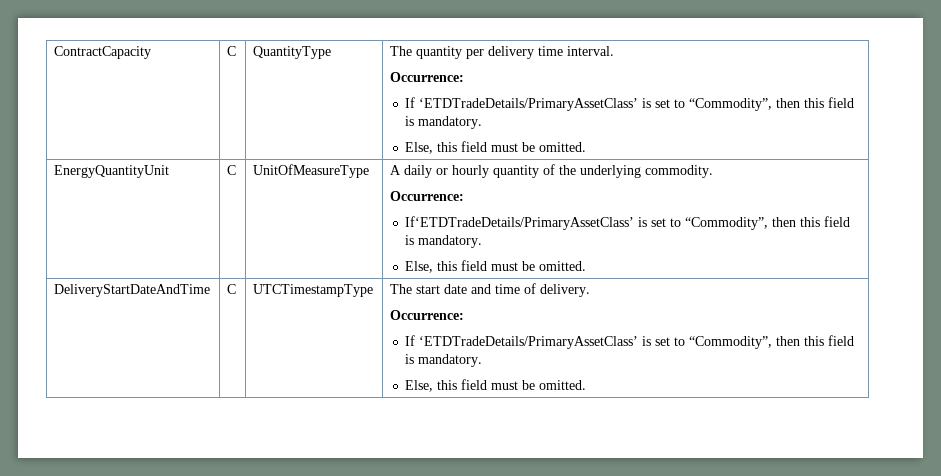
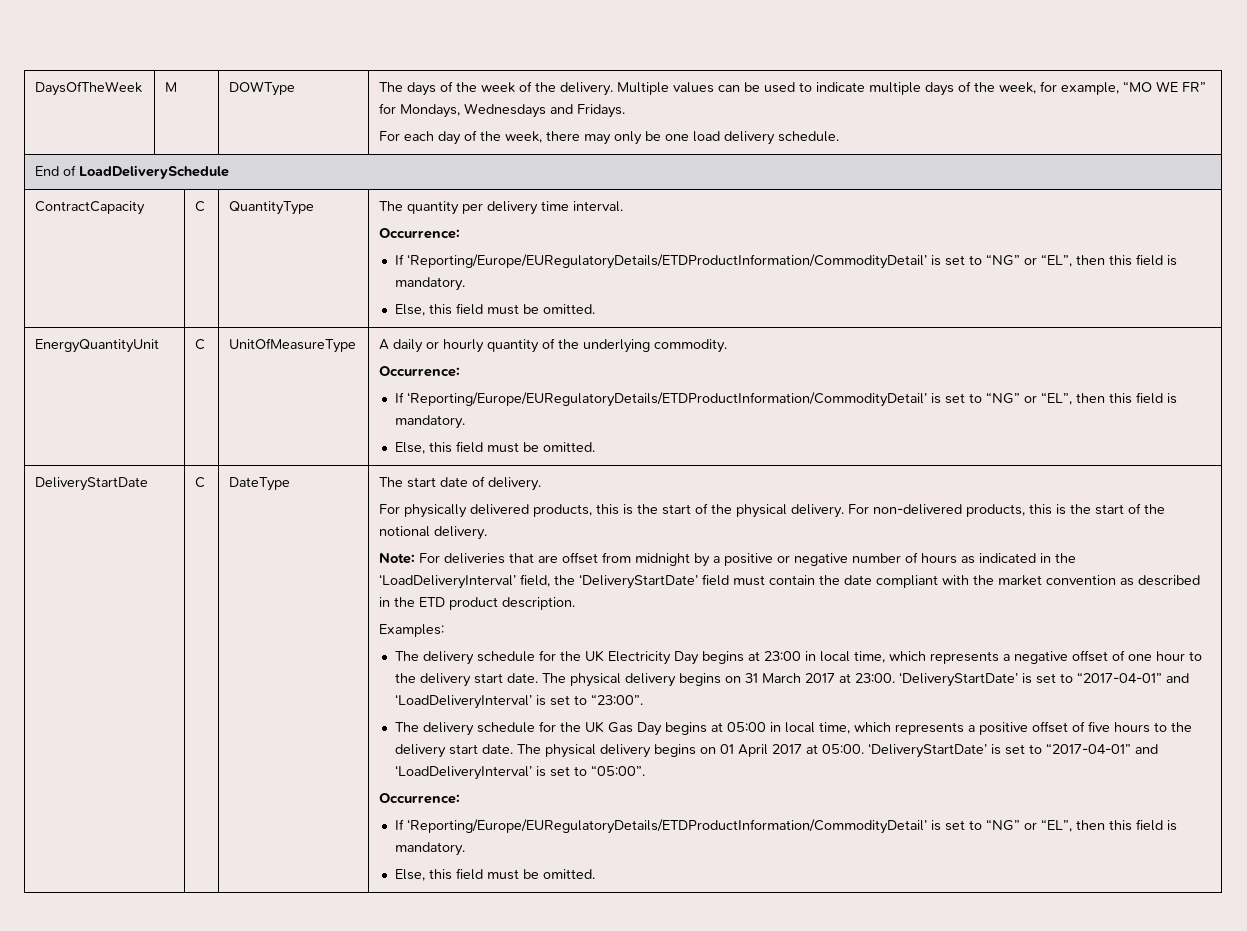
+ DaysOfTheWeek | M | DOWType | The days of the week of the delivery. Multiple values can be used to indicate multiple days of the week, for example, “MO WE FR” for Mondays, Wednesdays and Fridays.
+ For each day of the week, there may only be one load delivery schedule.
+ End of LoadDeliverySchedule
  ContractCapacity | C | QuantityType | The quantity per delivery time interval.
  Occurrence:
- If ‘ETDTradeDetails/PrimaryAssetClass’ is set to “Commodity”, then this field is mandatory.
+ If ‘Reporting/Europe/EURegulatoryDetails/ETDProductInformation/CommodityDetail’ is set to “NG” or “EL”, then this field is mandatory.
  EnergyQuantityUnit | C | UnitOfMeasureType | A daily or hourly quantity of the underlying commodity.
  Occurrence:
- If‘ETDTradeDetails/PrimaryAssetClass’ is set to “Commodity”, then this field is mandatory.
+ If ‘Reporting/Europe/EURegulatoryDetails/ETDProductInformation/CommodityDetail’ is set to “NG” or “EL”, then this field is mandatory.
- DeliveryStartDateAndTime | C | UTCTimestampType
+ DeliveryStartDate | C | DateType
- The start date and time of delivery.
+ The start date of delivery.
+ For physically delivered products, this is the start of the physical delivery. For non-delivered products, this is the start of the notional delivery.
+ Note: For deliveries that are offset from midnight by a positive or negative number of hours as indicated in the ‘LoadDeliveryInterval’ field, the ‘DeliveryStartDate’ field must contain the date compliant with the market convention as described in the ETD product description.
+ Examples:
+ The delivery schedule for the UK Electricity Day begins at 23:00 in local time, which represents a negative offset of one hour to the delivery start date. The physical delivery begins on 31 March 2017 at 23:00. ‘DeliveryStartDate’ is set to “2017-04-01” and ‘LoadDeliveryInterval’ is set to “23:00”.
+ The delivery schedule for the UK Gas Day begins at 05:00 in local time, which represents a positive offset of five hours to the delivery start date. The physical delivery begins on 01 April 2017 at 05:00. ‘DeliveryStartDate’ is set to “2017-04-01” and ‘LoadDeliveryInterval’ is set to “05:00”.
  Occurrence:
- If ‘ETDTradeDetails/PrimaryAssetClass’ is set to “Commodity”, then this field is mandatory.
+ If ‘Reporting/Europe/EURegulatoryDetails/ETDProductInformation/CommodityDetail’ is set to “NG” or “EL”, then this field is mandatory.

